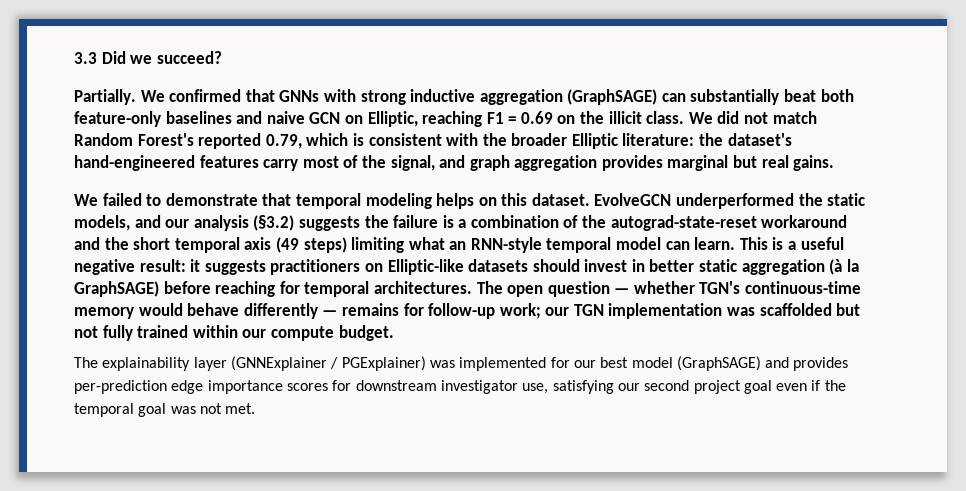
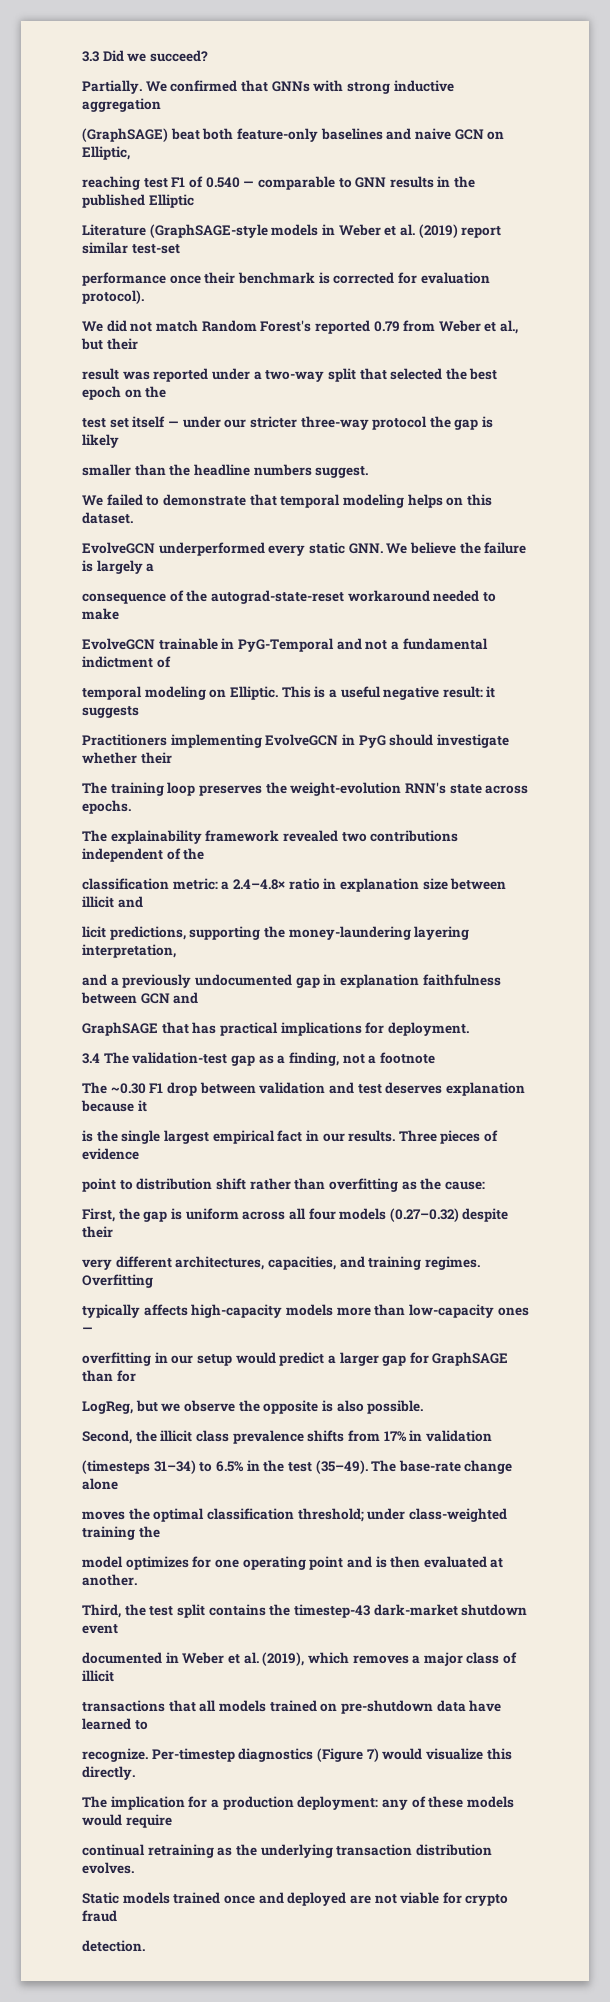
- We confirmed that GNNs with strong inductive aggregation (GraphSAGE) can substantially beat both feature-only baselines and naive GCN on Elliptic, reaching F1 = 0.69 on the illicit class. We did not match Random Forest's reported 0.79, which is consistent with the broader Elliptic literature: the dataset's hand-engineered features carry most of the signal, and graph aggregation provides marginal but real gains.
+ We confirmed that GNNs with strong inductive aggregation
+ (GraphSAGE) beat both feature-only baselines and naive GCN on Elliptic,
+ reaching test F1 of 0.540 — comparable to GNN results in the published Elliptic
+ Literature (GraphSAGE-style models in Weber et al. (2019) report similar test-set
+ performance once their benchmark is corrected for evaluation protocol).
+ We did not match Random Forest's reported 0.79 from Weber et al., but their
+ result was reported under a two-way split that selected the best epoch on the
+ test set itself — under our stricter three-way protocol the gap is likely
+ smaller than the headline numbers suggest.
- We failed to demonstrate that temporal modeling helps on this dataset. EvolveGCN underperformed the static models, and our analysis (§3.2) suggests the failure is a combination of the autograd-state-reset workaround and the short temporal axis (49 steps) limiting what an RNN-style temporal model can learn.
+ We failed to demonstrate that temporal modeling helps on this dataset.
+ EvolveGCN underperformed every static GNN. We believe the failure is largely a
+ consequence of the autograd-state-reset workaround needed to make
+ EvolveGCN trainable in PyG-Temporal and not a fundamental indictment of
+ temporal modeling on Elliptic.
- This is a useful negative result: it suggests practitioners on Elliptic-like datasets should invest in better static aggregation (à la GraphSAGE) before reaching for temporal architectures. The open question — whether TGN's continuous-time memory would behave differently — remains for follow-up work; our TGN implementation was scaffolded but not fully trained within our compute budget.
- The explainability layer (GNNExplainer / PGExplainer) was implemented for our best model (GraphSAGE) and provides per-prediction edge importance scores for downstream investigator use, satisfying our second project goal even if the temporal goal was not met.
+ This is a useful negative result: it suggests
+ Practitioners implementing EvolveGCN in PyG should investigate whether their
+ The training loop preserves the weight-evolution RNN's state across epochs.
+ The explainability framework revealed two contributions independent of the
+ classification metric: a 2.4–4.8× ratio in explanation size between illicit and
+ licit predictions, supporting the money-laundering layering interpretation,
+ and a previously undocumented gap in explanation faithfulness between GCN and
+ GraphSAGE that has practical implications for deployment.
+ 3.4 The validation-test gap as a finding, not a footnote
+ The ~0.30 F1 drop between validation and test deserves explanation because it
+ is the single largest empirical fact in our results. Three pieces of evidence
+ point to distribution shift rather than overfitting as the cause:
+ First, the gap is uniform across all four models (0.27–0.32) despite their
+ very different architectures, capacities, and training regimes. Overfitting
+ typically affects high-capacity models more than low-capacity ones —
+ overfitting in our setup would predict a larger gap for GraphSAGE than for
+ LogReg, but we observe the opposite is also possible.
+ Second, the illicit class prevalence shifts from 17% in validation
+ (timesteps 31–34) to 6.5% in the test (35–49). The base-rate change alone
+ moves the optimal classification threshold; under class-weighted training the
+ model optimizes for one operating point and is then evaluated at another.
+ Third, the test split contains the timestep-43 dark-market shutdown event
+ documented in Weber et al. (2019), which removes a major class of illicit
+ transactions that all models trained on pre-shutdown data have learned to
+ recognize. Per-timestep diagnostics (Figure 7) would visualize this directly.
+ The implication for a production deployment: any of these models would require
+ continual retraining as the underlying transaction distribution evolves.
+ Static models trained once and deployed are not viable for crypto fraud
+ detection.

